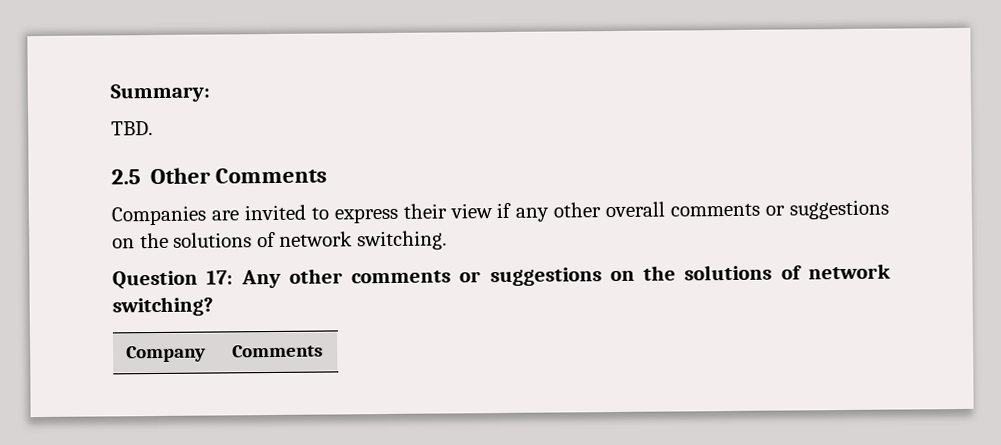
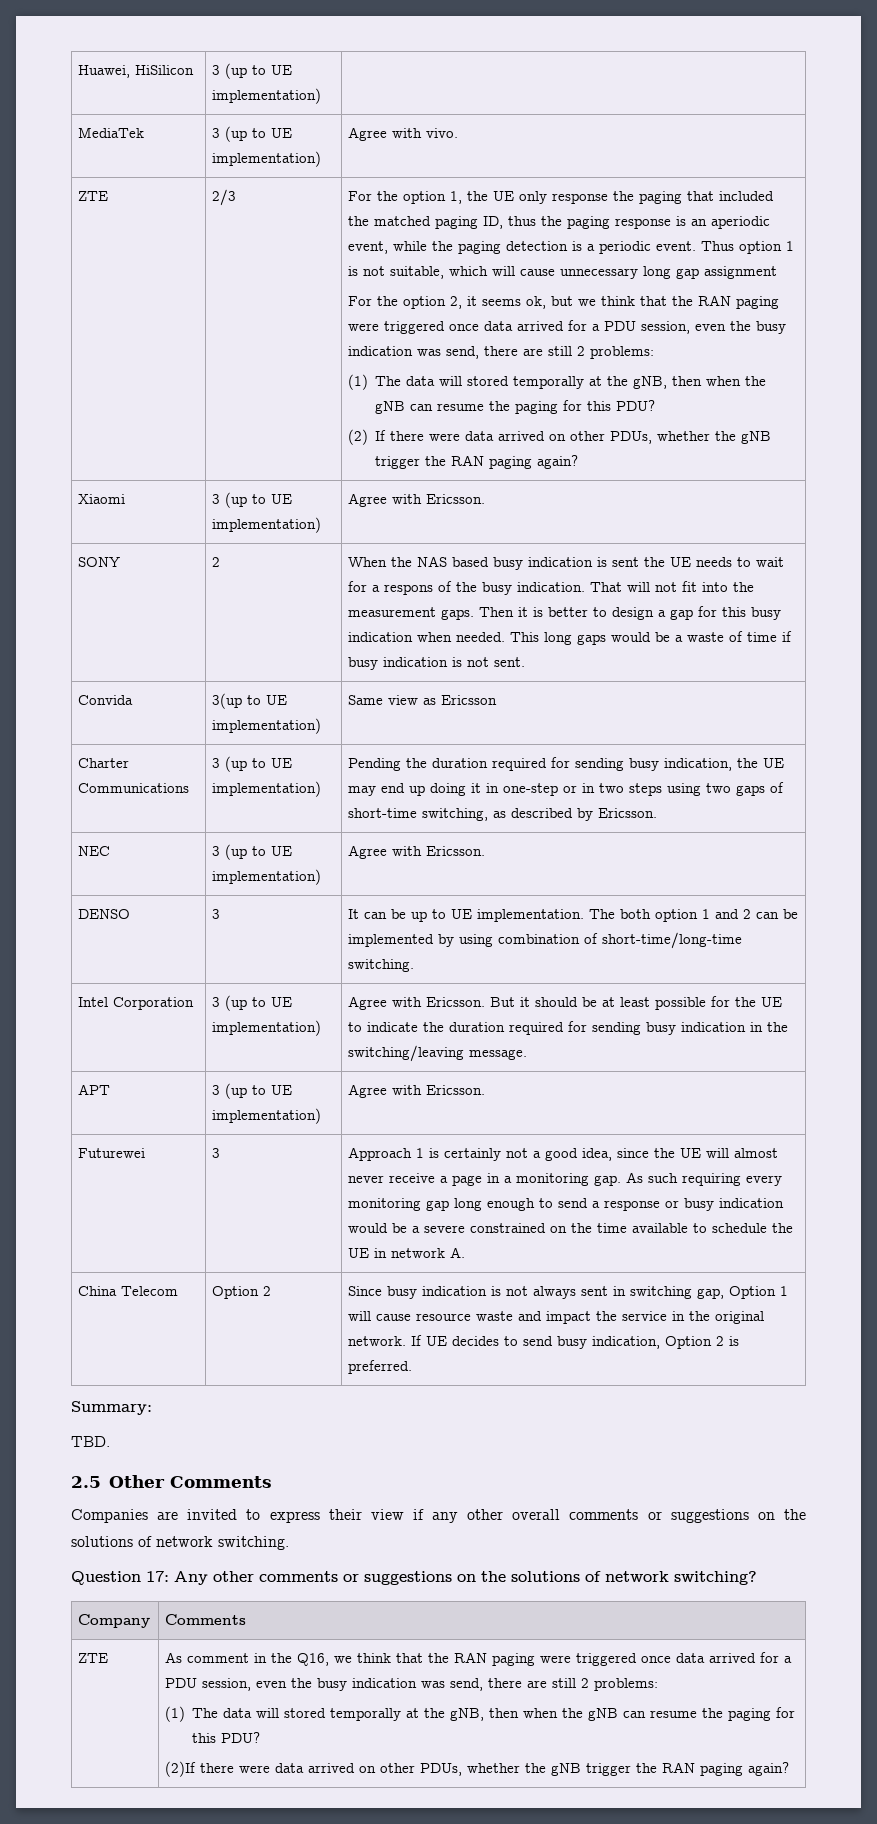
+ Huawei, HiSilicon | 3 (up to UE implementation) |
+ MediaTek | 3 (up to UE implementation) | Agree with vivo.
+ ZTE | 2/3 | For the option 1, the UE only response the paging that included the matched paging ID, thus the paging response is an aperiodic event, while the paging detection is a periodic event. Thus option 1 is not suitable, which will cause unnecessary long gap assignment
+ For the option 2, it seems ok, but we think that the RAN paging were triggered once data arrived for a PDU session, even the busy indication was send, there are still 2 problems:
+ (1) The data will stored temporally at the gNB, then when the gNB can resume the paging for this PDU?
+ (2) If there were data arrived on other PDUs, whether the gNB trigger the RAN paging again?
+ Xiaomi | 3 (up to UE implementation) | Agree with Ericsson.
+ SONY | 2 | When the NAS based busy indication is sent the UE needs to wait for a respons of the busy indication. That will not fit into the measurement gaps. Then it is better to design a gap for this busy indication when needed. This long gaps would be a waste of time if busy indication is not sent.
+ Convida | 3(up to UE implementation) | Same view as Ericsson
+ Charter Communications | 3 (up to UE implementation) | Pending the duration required for sending busy indication, the UE may end up doing it in one-step or in two steps using two gaps of short-time switching, as described by Ericsson.
+ NEC | 3 (up to UE implementation) | Agree with Ericsson.
+ DENSO | 3 | It can be up to UE implementation. The both option 1 and 2 can be implemented by using combination of short-time/long-time switching.
+ Intel Corporation | 3 (up to UE implementation) | Agree with Ericsson. But it should be at least possible for the UE to indicate the duration required for sending busy indication in the switching/leaving message.
+ APT | 3 (up to UE implementation) | Agree with Ericsson.
+ Futurewei | 3 | Approach 1 is certainly not a good idea, since the UE will almost never receive a page in a monitoring gap. As such requiring every monitoring gap long enough to send a response or busy indication would be a severe constrained on the time available to schedule the UE in network A.
+ China Telecom | Option 2 | Since busy indication is not always sent in switching gap, Option 1 will cause resource waste and impact the service in the original network. If UE decides to send busy indication, Option 2 is preferred.
+ ZTE | As comment in the Q16, we think that the RAN paging were triggered once data arrived for a PDU session, even the busy indication was send, there are still 2 problems:
+ (1) The data will stored temporally at the gNB, then when the gNB can resume the paging for this PDU?
+ (2)If there were data arrived on other PDUs, whether the gNB trigger the RAN paging again?

